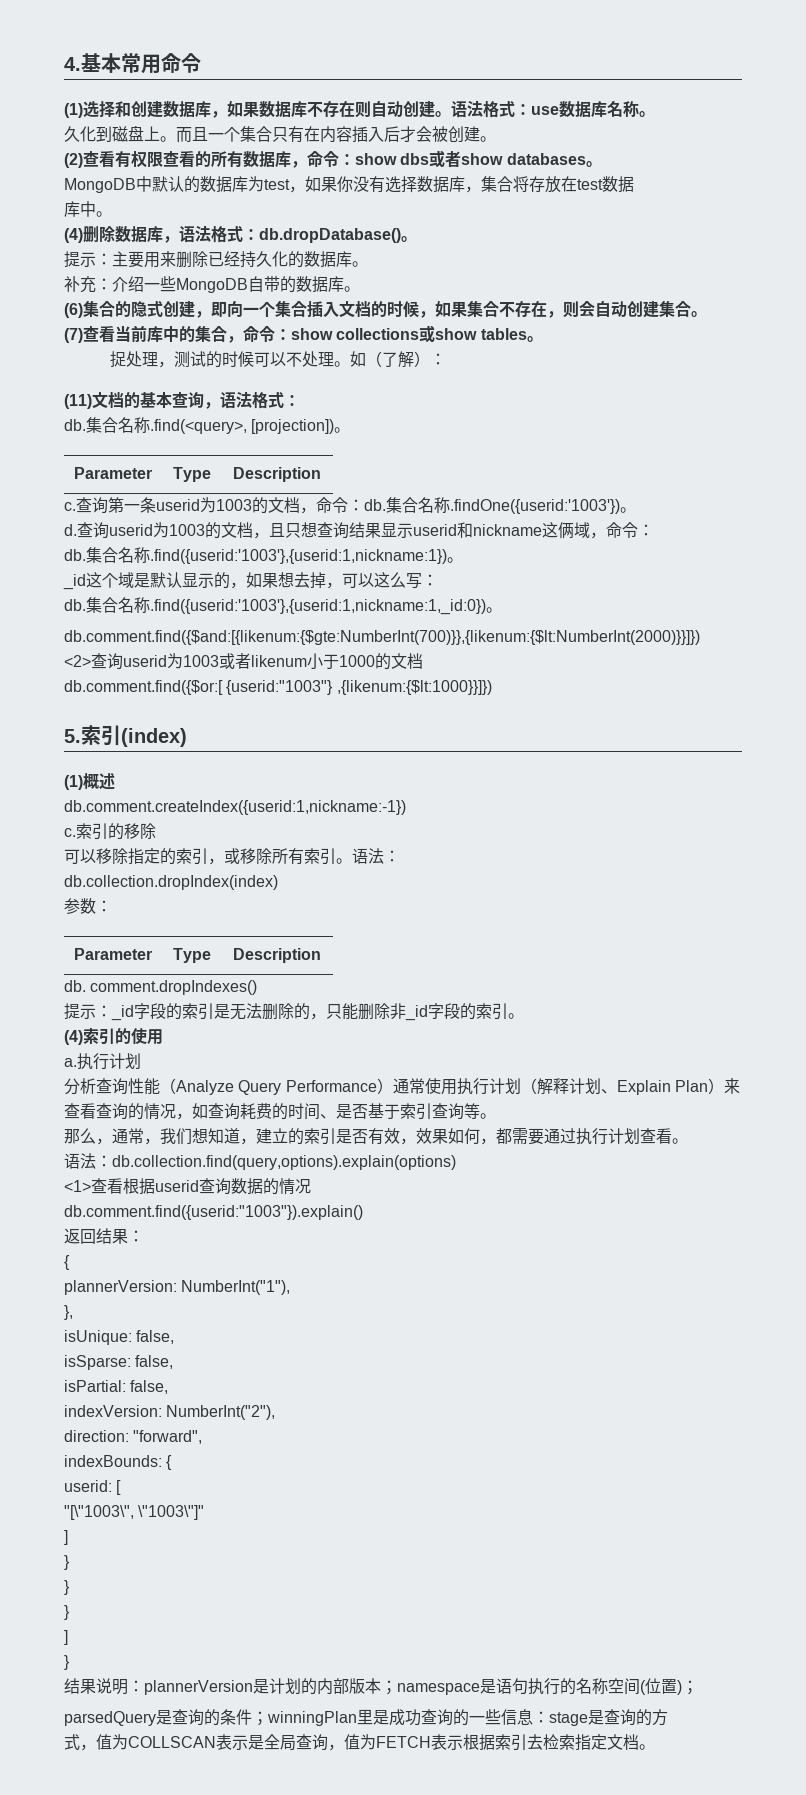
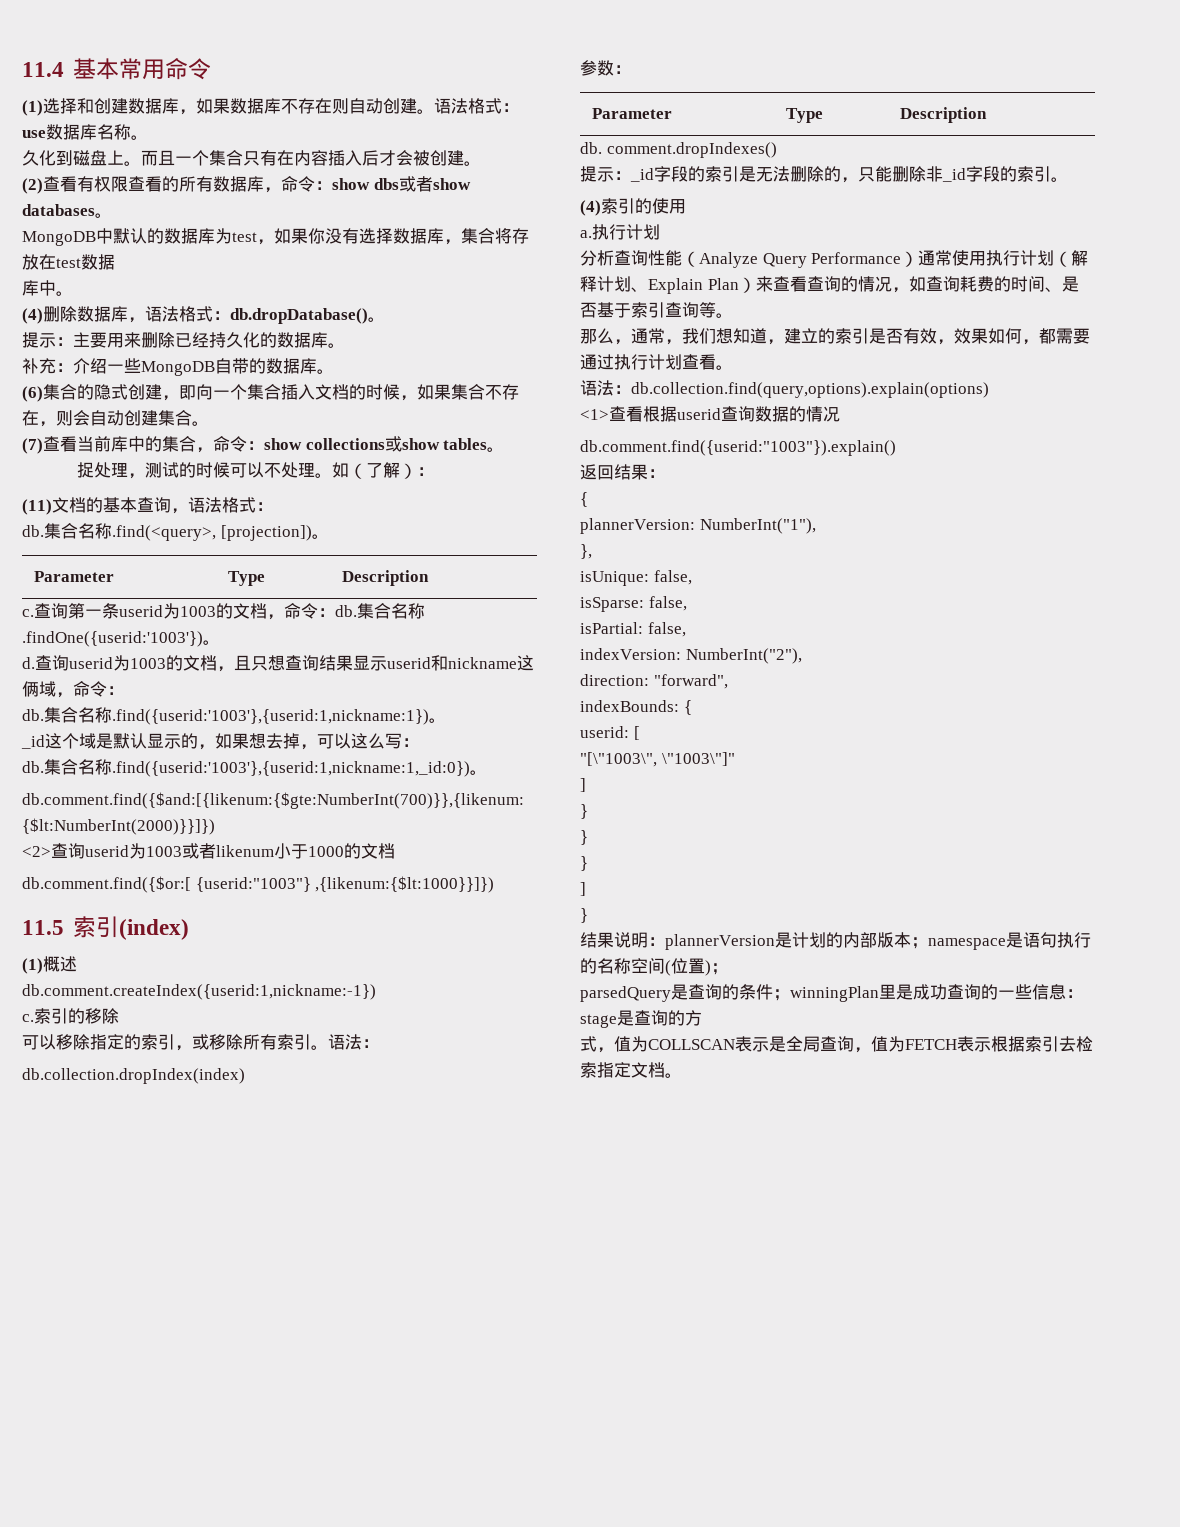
- 4.基本常用命令
+ 11.4基本常用命令
- 5.索引(index)
+ 11.5索引(index)

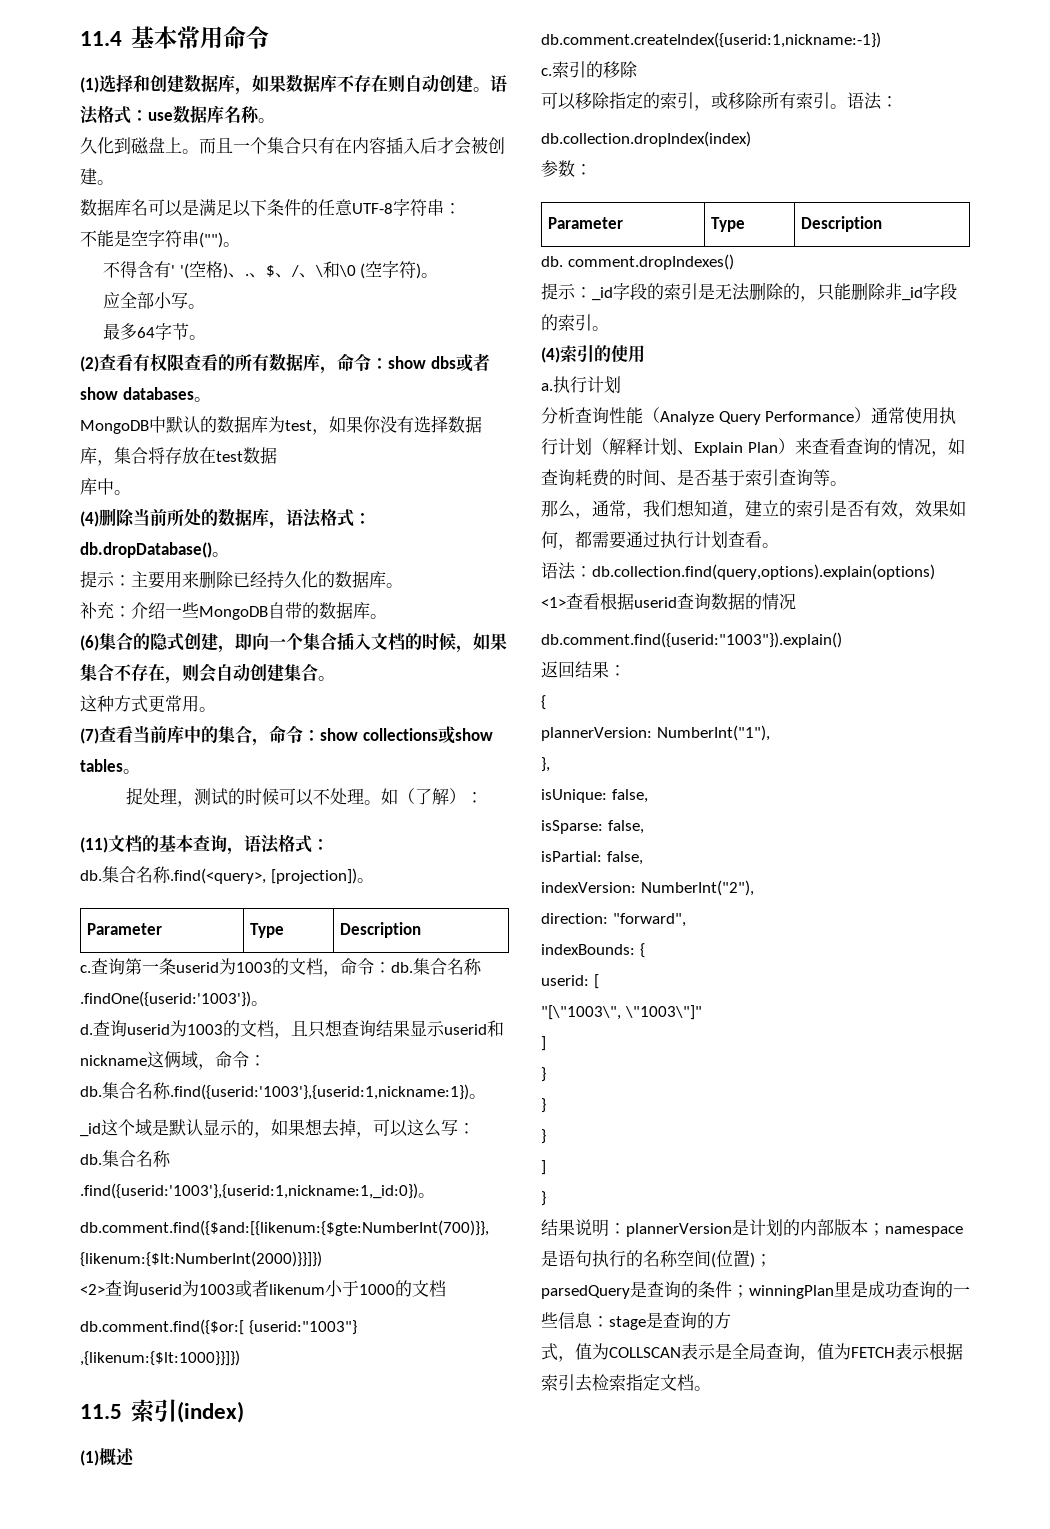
+ 数据库名可以是满足以下条件的任意UTF-8字符串：
+ 不能是空字符串("")。
+ 不得含有' '(空格)、.、$、/、\和\0 (空字符)。
+ 应全部小写。
+ 最多64字节。
- (4)删除数据库，语法格式：db.dropDatabase()。
+ (4)删除当前所处的数据库，语法格式：db.dropDatabase()。
+ 这种方式更常用。

